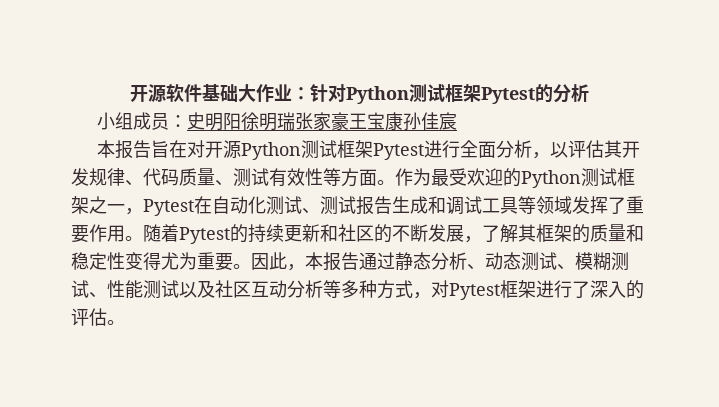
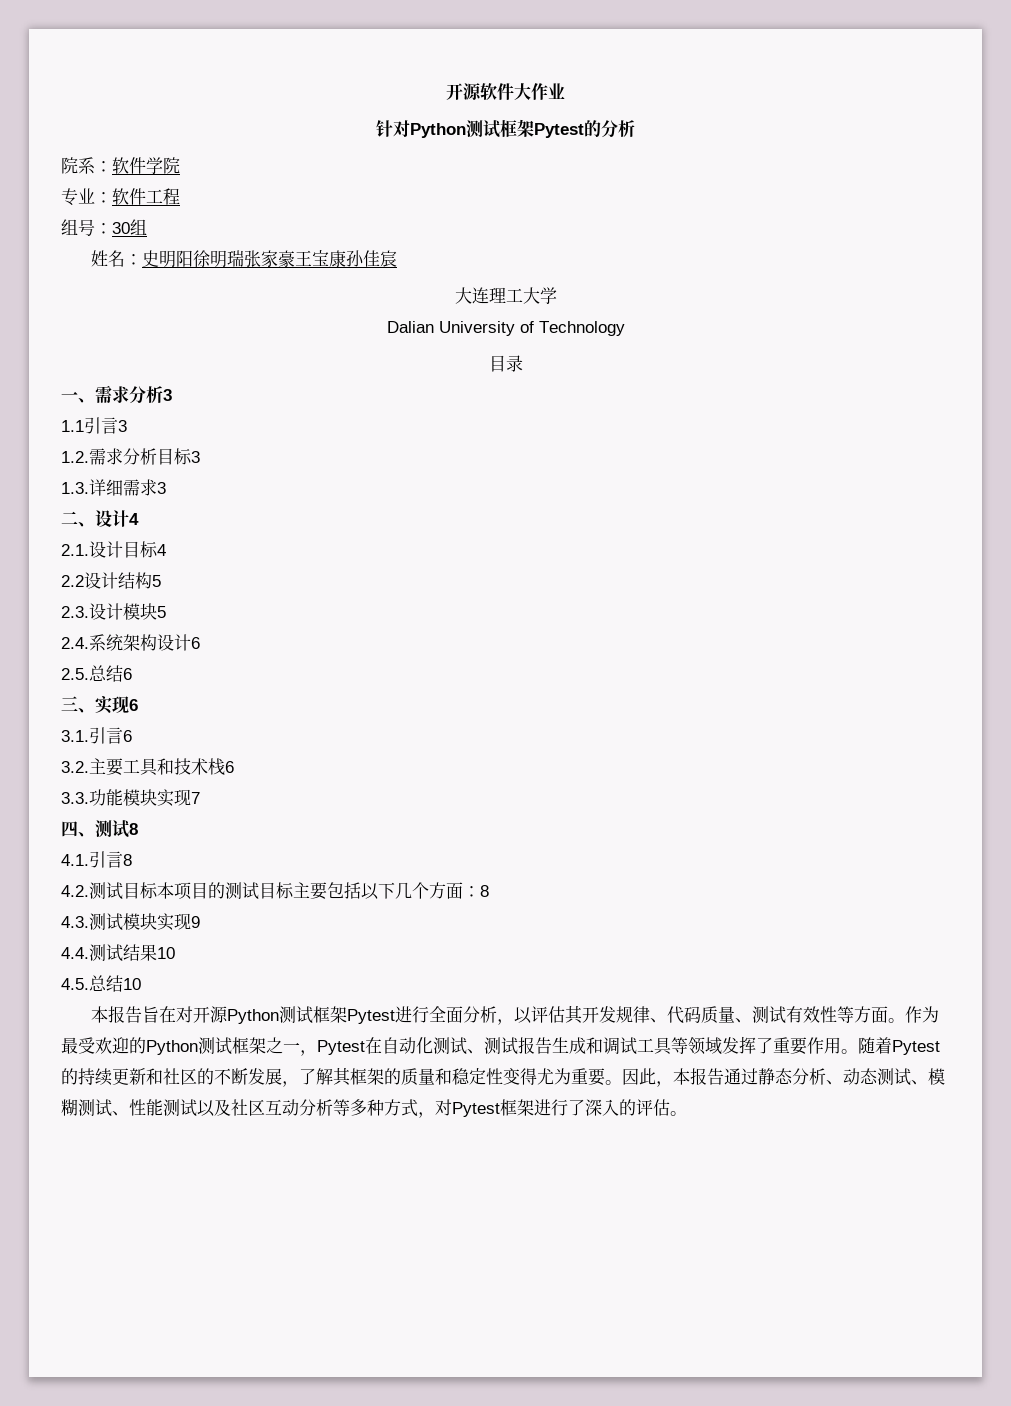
- 开源软件基础大作业：针对Python测试框架Pytest的分析
+ 开源软件大作业
+ 针对Python测试框架Pytest的分析
- 小组成员：史明阳徐明瑞张家豪王宝康孙佳宸
+ 院系：软件学院
+ 专业：软件工程
+ 组号：30组
+ 姓名：史明阳徐明瑞张家豪王宝康孙佳宸
+ 大连理工大学
+ Dalian University of Technology
+ 目录
+ 一、需求分析3
+ 1.1引言3
+ 1.2.需求分析目标3
+ 1.3.详细需求3
+ 二、设计4
+ 2.1.设计目标4
+ 2.2设计结构5
+ 2.3.设计模块5
+ 2.4.系统架构设计6
+ 2.5.总结6
+ 三、实现6
+ 3.1.引言6
+ 3.2.主要工具和技术栈6
+ 3.3.功能模块实现7
+ 四、测试8
+ 4.1.引言8
+ 4.2.测试目标本项目的测试目标主要包括以下几个方面：8
+ 4.3.测试模块实现9
+ 4.4.测试结果10
+ 4.5.总结10

